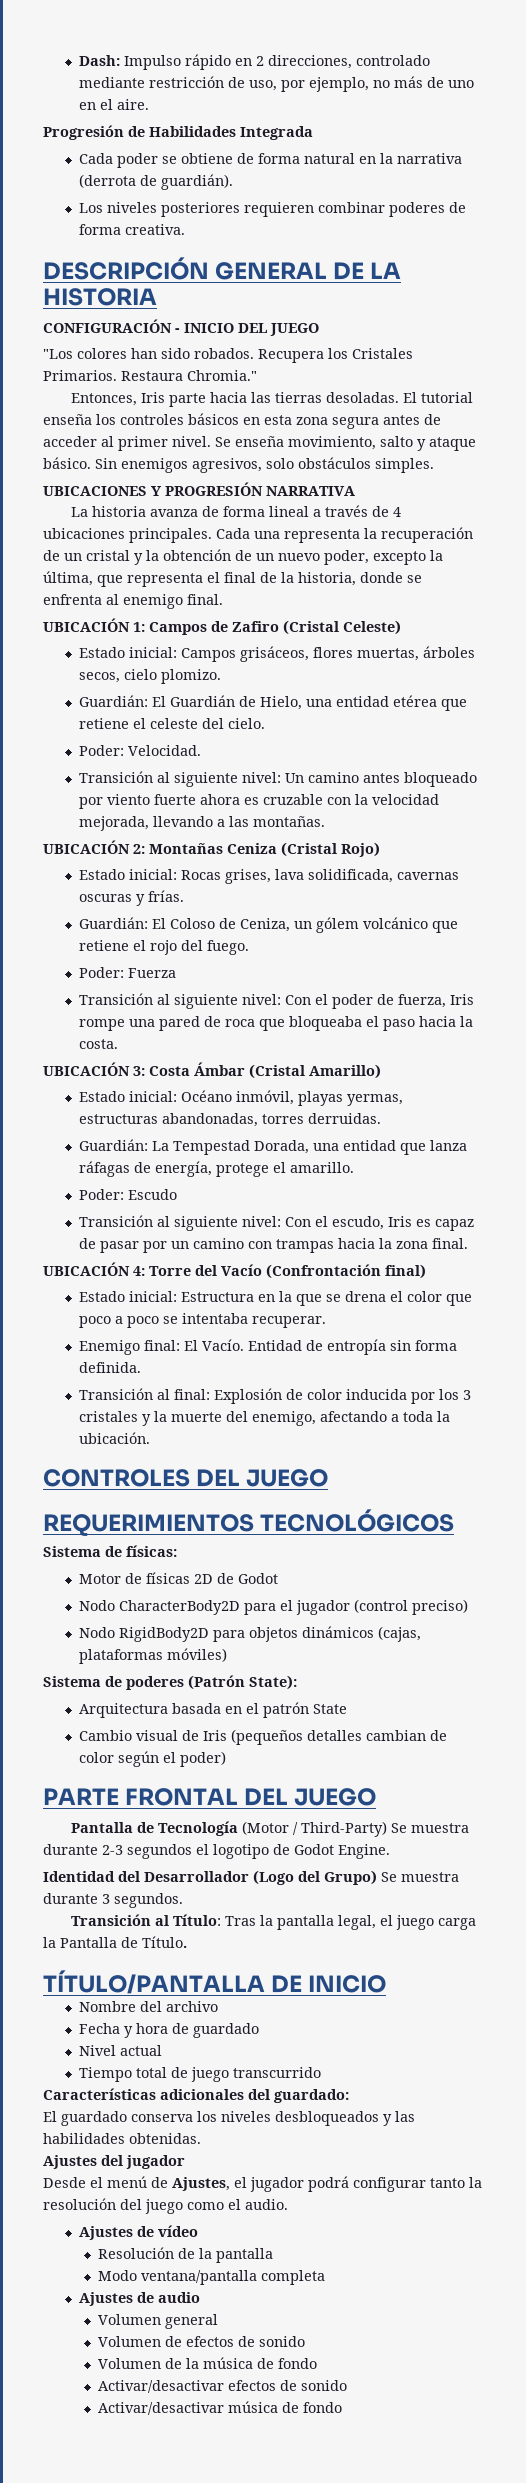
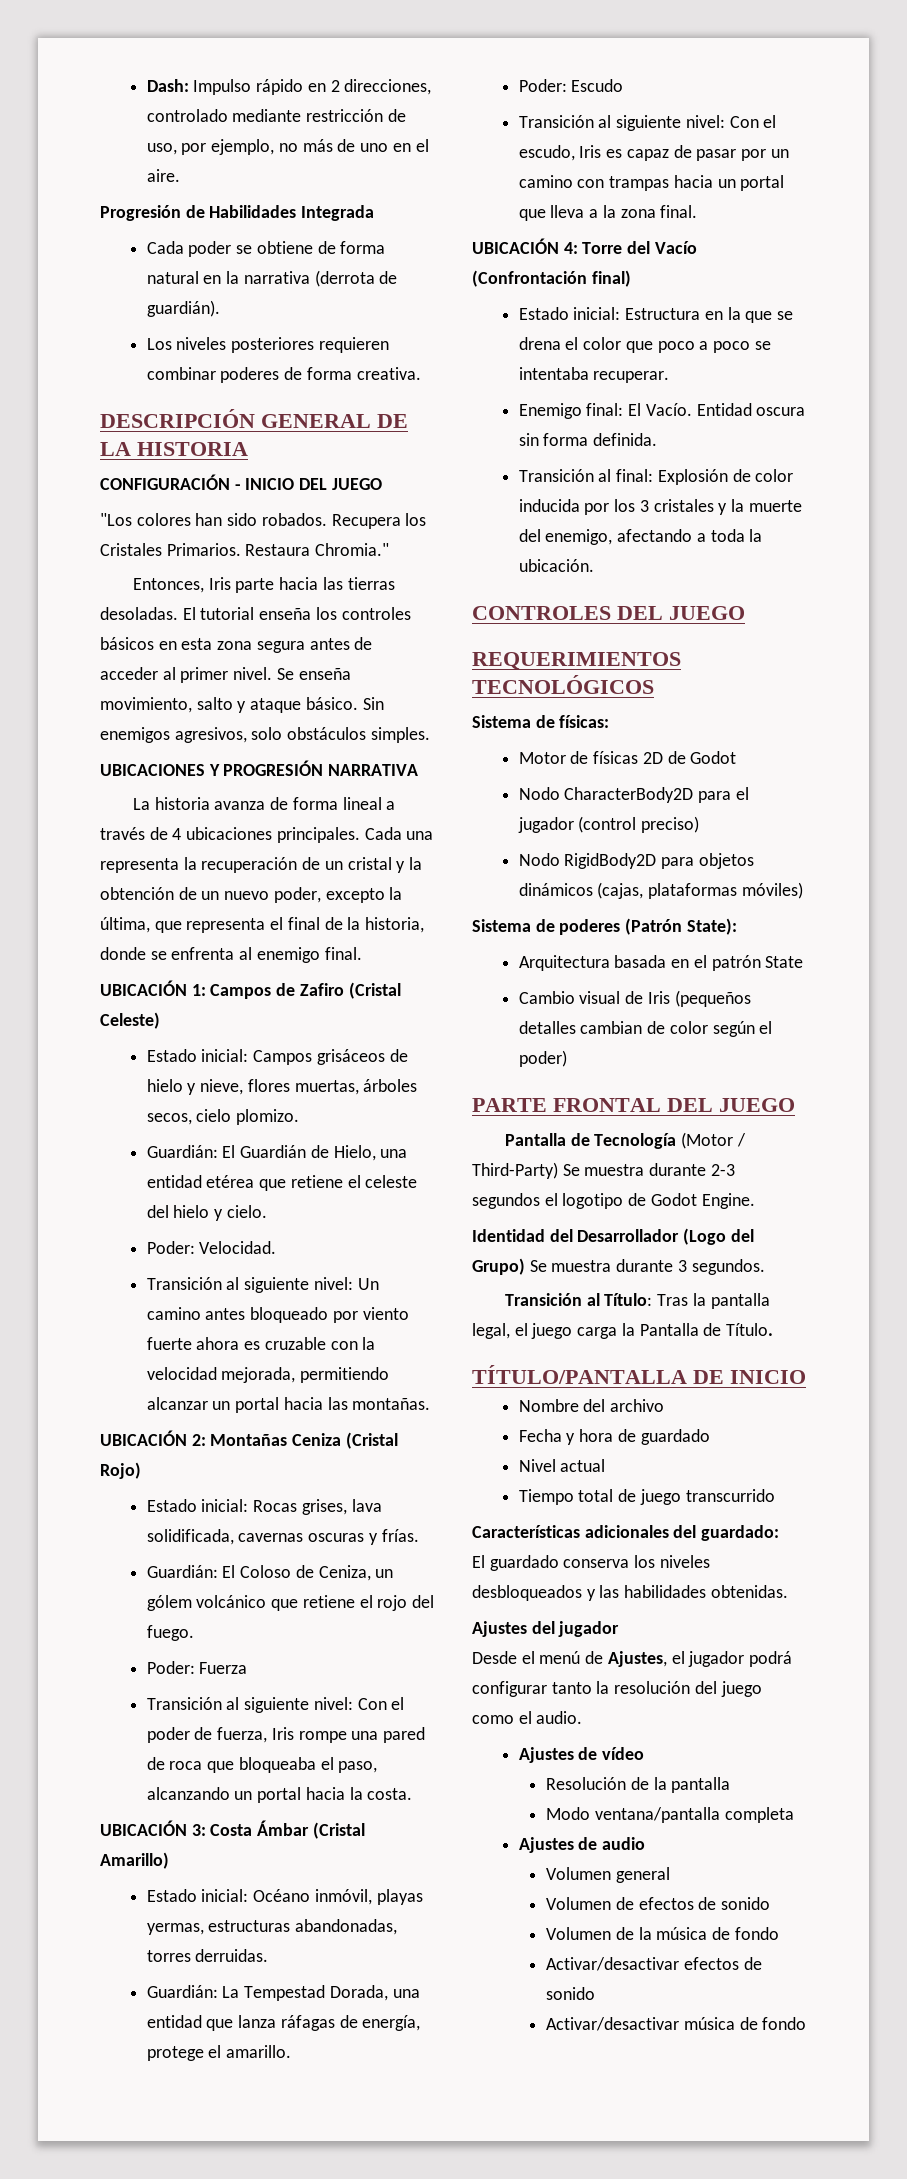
- Estado inicial: Campos grisáceos, flores muertas, árboles secos, cielo plomizo.
+ Estado inicial: Campos grisáceos de hielo y nieve, flores muertas, árboles secos, cielo plomizo.
- Guardián: El Guardián de Hielo, una entidad etérea que retiene el celeste del cielo.
+ Guardián: El Guardián de Hielo, una entidad etérea que retiene el celeste del hielo y cielo.
- Transición al siguiente nivel: Un camino antes bloqueado por viento fuerte ahora es cruzable con la velocidad mejorada, llevando a las montañas.
+ Transición al siguiente nivel: Un camino antes bloqueado por viento fuerte ahora es cruzable con la velocidad mejorada, permitiendo alcanzar un portal hacia las montañas.
- Transición al siguiente nivel: Con el poder de fuerza, Iris rompe una pared de roca que bloqueaba el paso hacia la costa.
+ Transición al siguiente nivel: Con el poder de fuerza, Iris rompe una pared de roca que bloqueaba el paso, alcanzando un portal hacia la costa.
- Transición al siguiente nivel: Con el escudo, Iris es capaz de pasar por un camino con trampas hacia la zona final.
+ Transición al siguiente nivel: Con el escudo, Iris es capaz de pasar por un camino con trampas hacia un portal que lleva a la zona final.
- Entidad de entropía sin forma definida.
+ Entidad oscura sin forma definida.

